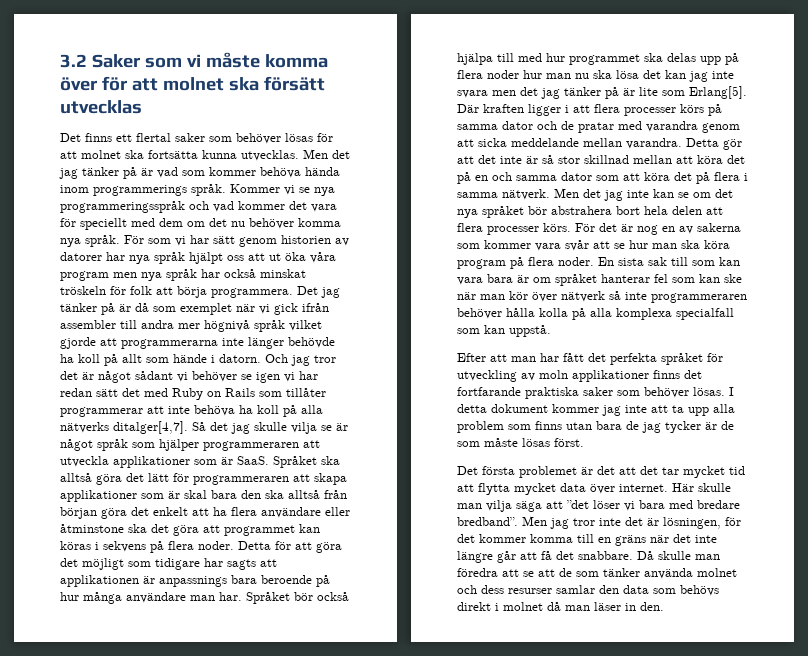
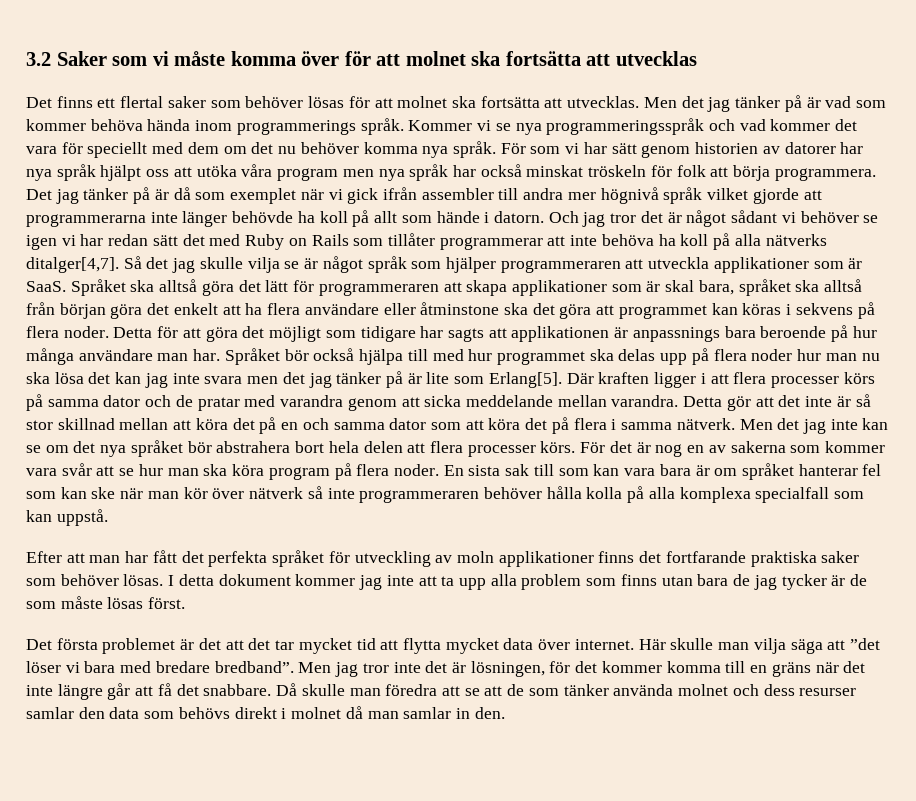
- 3.2 Saker som vi måste komma över för att molnet ska försätt utvecklas
+ 3.2 Saker som vi måste komma över för att molnet ska fortsätta att utvecklas
- Det finns ett flertal saker som behöver lösas för att molnet ska fortsätta kunna utvecklas.
+ Det finns ett flertal saker som behöver lösas för att molnet ska fortsätta att utvecklas.
- För som vi har sätt genom historien av datorer har nya språk hjälpt oss att ut öka våra program men nya språk har också minskat tröskeln för folk att börja programmera.
+ För som vi har sätt genom historien av datorer har nya språk hjälpt oss att utöka våra program men nya språk har också minskat tröskeln för folk att börja programmera.
- Språket ska alltså göra det lätt för programmeraren att skapa applikationer som är skal bara den ska alltså från början göra det enkelt att ha flera användare eller åtminstone ska det göra att programmet kan köras i sekvens på flera noder.
+ Språket ska alltså göra det lätt för programmeraren att skapa applikationer som är skal bara, språket ska alltså från början göra det enkelt att ha flera användare eller åtminstone ska det göra att programmet kan köras i sekvens på flera noder.
- Då skulle man föredra att se att de som tänker använda molnet och dess resurser samlar den data som behövs direkt i molnet då man läser in den.
+ Då skulle man föredra att se att de som tänker använda molnet och dess resurser samlar den data som behövs direkt i molnet då man samlar in den.

